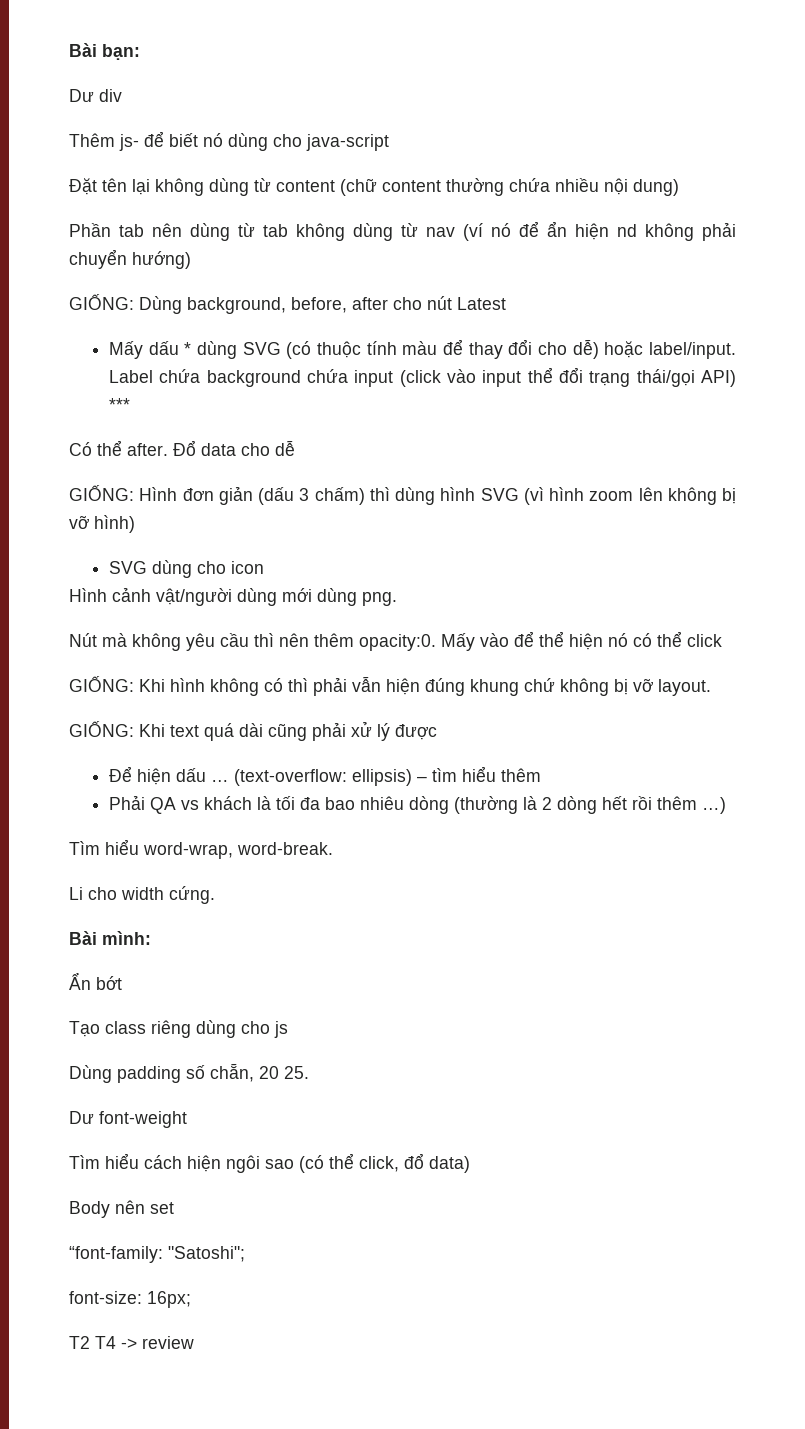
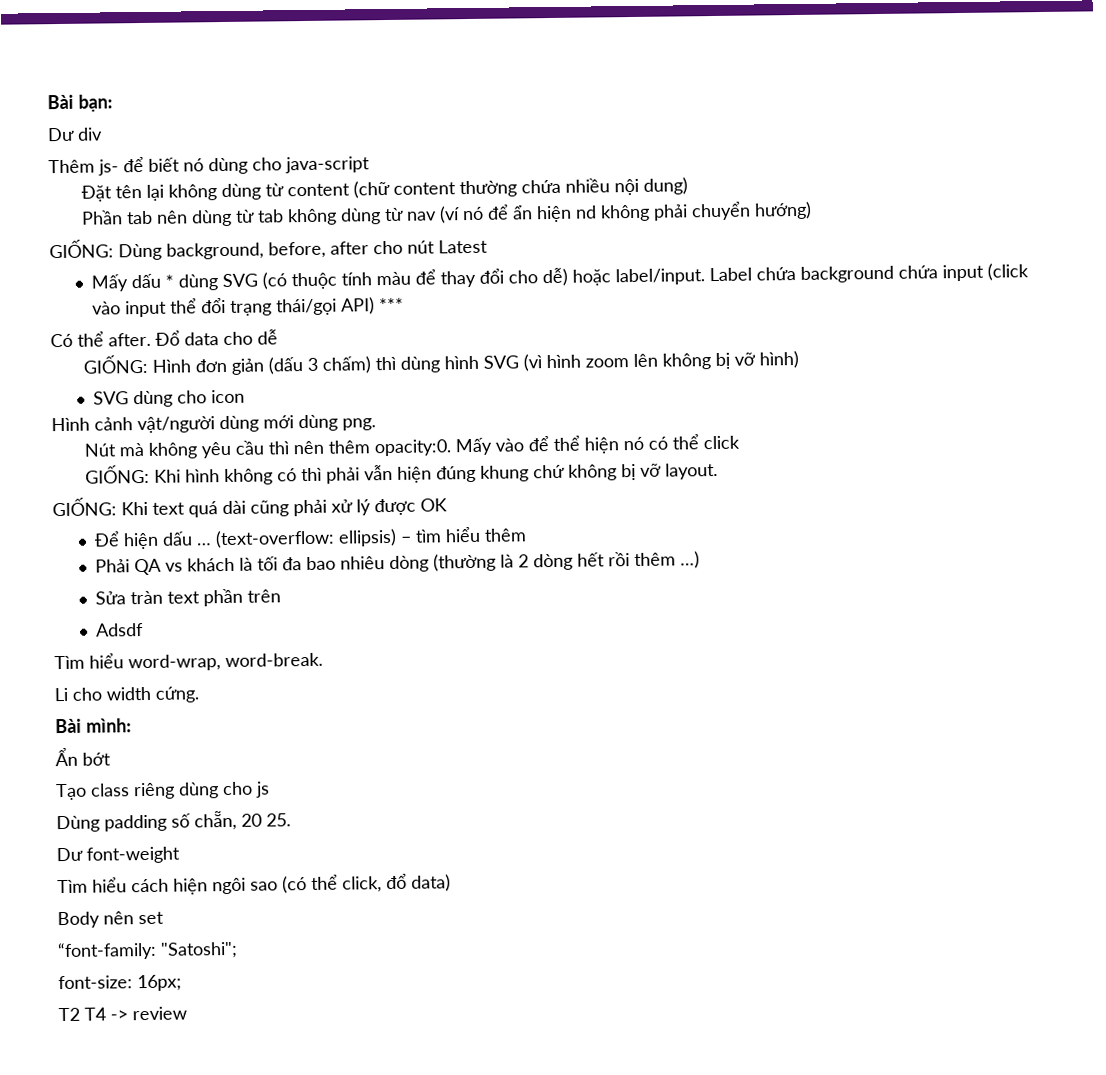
- GIỐNG: Khi text quá dài cũng phải xử lý được
+ GIỐNG: Khi text quá dài cũng phải xử lý được OK
+ Sửa tràn text phần trên
+ Adsdf

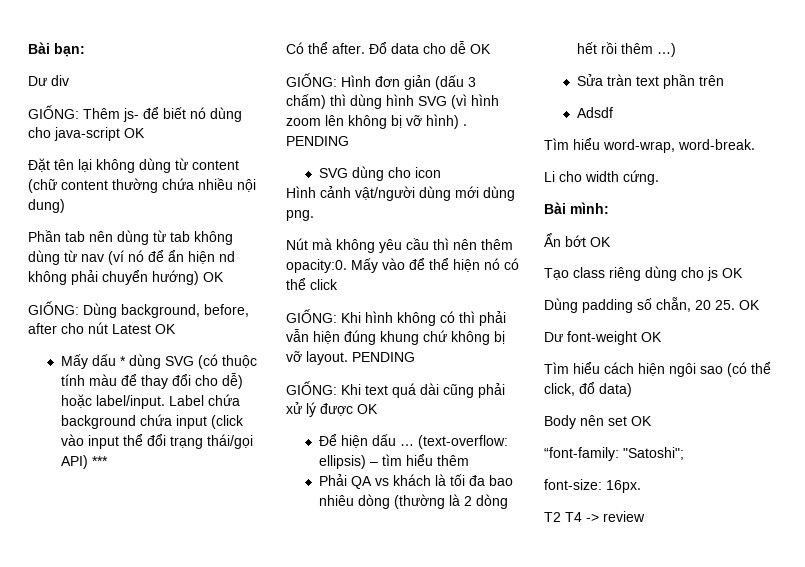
- Thêm js- để biết nó dùng cho java-script
+ GIỐNG: Thêm js- để biết nó dùng cho java-script OK
- Phần tab nên dùng từ tab không dùng từ nav (ví nó để ẩn hiện nd không phải chuyển hướng)
+ Phần tab nên dùng từ tab không dùng từ nav (ví nó để ẩn hiện nd không phải chuyển hướng) OK
- GIỐNG: Dùng background, before, after cho nút Latest
+ GIỐNG: Dùng background, before, after cho nút Latest OK
- Đổ data cho dễ
+ Đổ data cho dễ OK
- GIỐNG: Hình đơn giản (dấu 3 chấm) thì dùng hình SVG (vì hình zoom lên không bị vỡ hình)
+ GIỐNG: Hình đơn giản (dấu 3 chấm) thì dùng hình SVG (vì hình zoom lên không bị vỡ hình) . PENDING
- GIỐNG: Khi hình không có thì phải vẫn hiện đúng khung chứ không bị vỡ layout.
+ GIỐNG: Khi hình không có thì phải vẫn hiện đúng khung chứ không bị vỡ layout. PENDING
- Ẩn bớt
+ Ẩn bớt OK
- Tạo class riêng dùng cho js
+ Tạo class riêng dùng cho js OK
- Dùng padding số chẵn, 20 25.
+ Dùng padding số chẵn, 20 25. OK
- Dư font-weight
+ Dư font-weight OK
- Body nên set
+ Body nên set OK
- font-size: 16px;
+ font-size: 16px.

